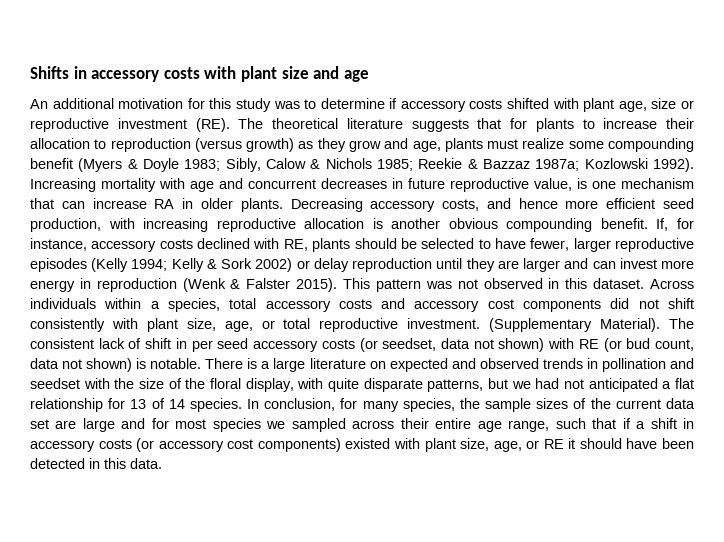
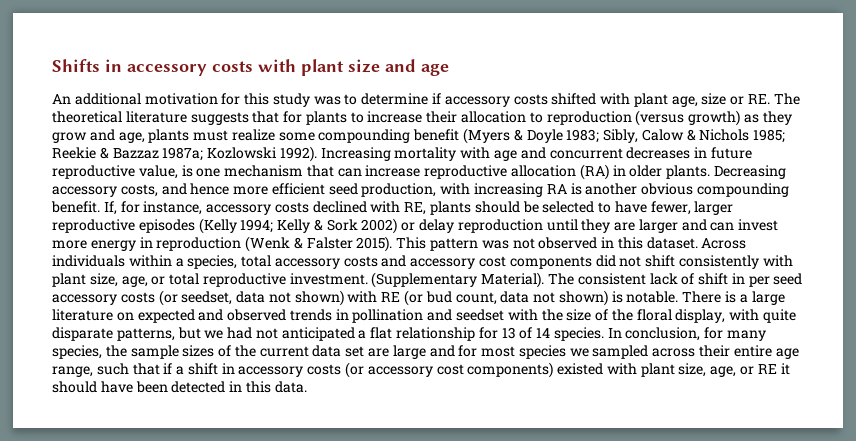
- An additional motivation for this study was to determine if accessory costs shifted with plant age, size or reproductive investment (RE). The theoretical literature suggests that for plants to increase their allocation to reproduction (versus growth) as they grow and age, plants must realize some compounding benefit (Myers & Doyle 1983; Sibly, Calow & Nichols 1985; Reekie & Bazzaz 1987a; Kozlowski 1992).
+ An additional motivation for this study was to determine if accessory costs shifted with plant age, size or RE. The theoretical literature suggests that for plants to increase their allocation to reproduction (versus growth) as they grow and age, plants must realize some compounding benefit (Myers & Doyle 1983; Sibly, Calow & Nichols 1985; Reekie & Bazzaz 1987a; Kozlowski 1992).
- Increasing mortality with age and concurrent decreases in future reproductive value, is one mechanism that can increase RA in older plants.
+ Increasing mortality with age and concurrent decreases in future reproductive value, is one mechanism that can increase reproductive allocation (RA) in older plants.
- Decreasing accessory costs, and hence more efficient seed production, with increasing reproductive allocation is another obvious compounding benefit.
+ Decreasing accessory costs, and hence more efficient seed production, with increasing RA is another obvious compounding benefit.

